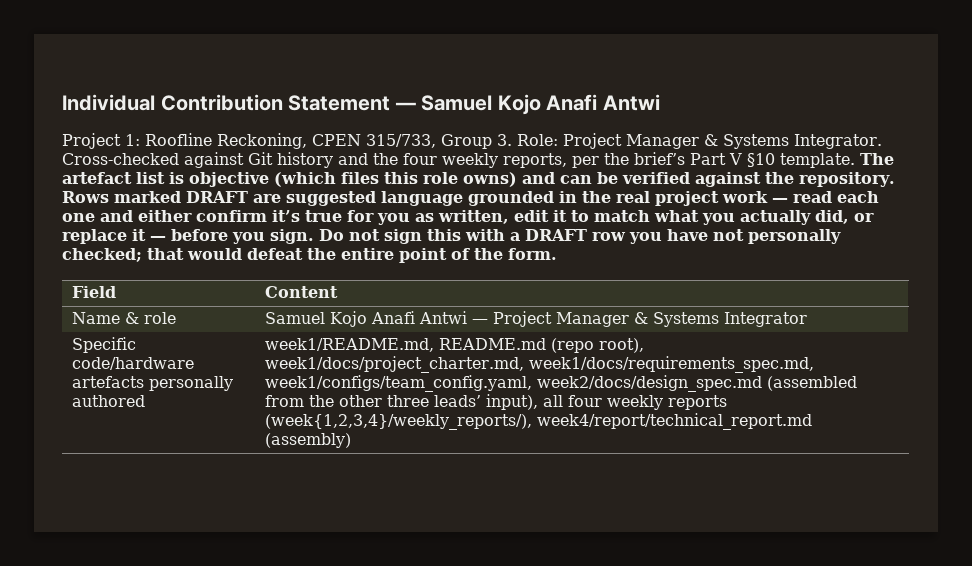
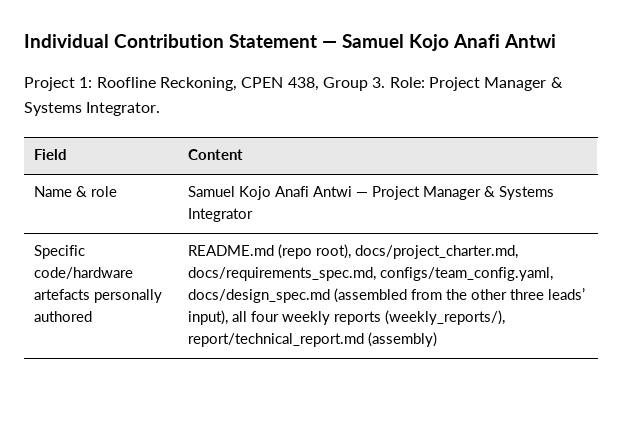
- Project 1: Roofline Reckoning, CPEN 315/733, Group 3. Role: Project Manager & Systems Integrator. Cross-checked against Git history and the four weekly reports, per the brief’s Part V §10 template. The artefact list is objective (which files this role owns) and can be verified against the repository. Rows marked DRAFT are suggested language grounded in the real project work — read each one and either confirm it’s true for you as written, edit it to match what you actually did, or replace it — before you sign. Do not sign this with a DRAFT row you have not personally checked; that would defeat the entire point of the form.
+ Project 1: Roofline Reckoning, CPEN 438, Group 3. Role: Project Manager & Systems Integrator.
- Specific code/hardware artefacts personally authored | week1/README.md, README.md (repo root), week1/docs/project_charter.md, week1/docs/requirements_spec.md, week1/configs/team_config.yaml, week2/docs/design_spec.md (assembled from the other three leads’ input), all four weekly reports (week{1,2,3,4}/weekly_reports/), week4/report/technical_report.md (assembly)
+ Specific code/hardware artefacts personally authored | README.md (repo root), docs/project_charter.md, docs/requirements_spec.md, configs/team_config.yaml, docs/design_spec.md (assembled from the other three leads’ input), all four weekly reports (weekly_reports/), report/technical_report.md (assembly)

